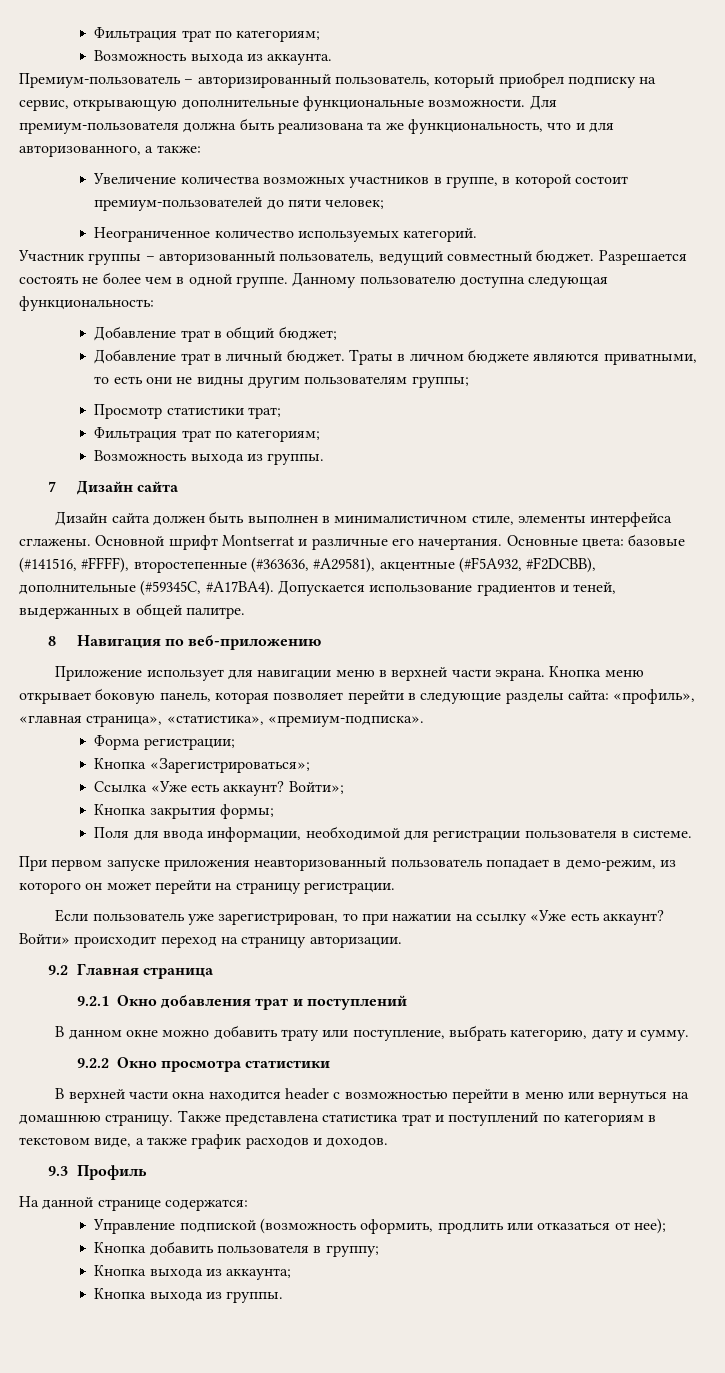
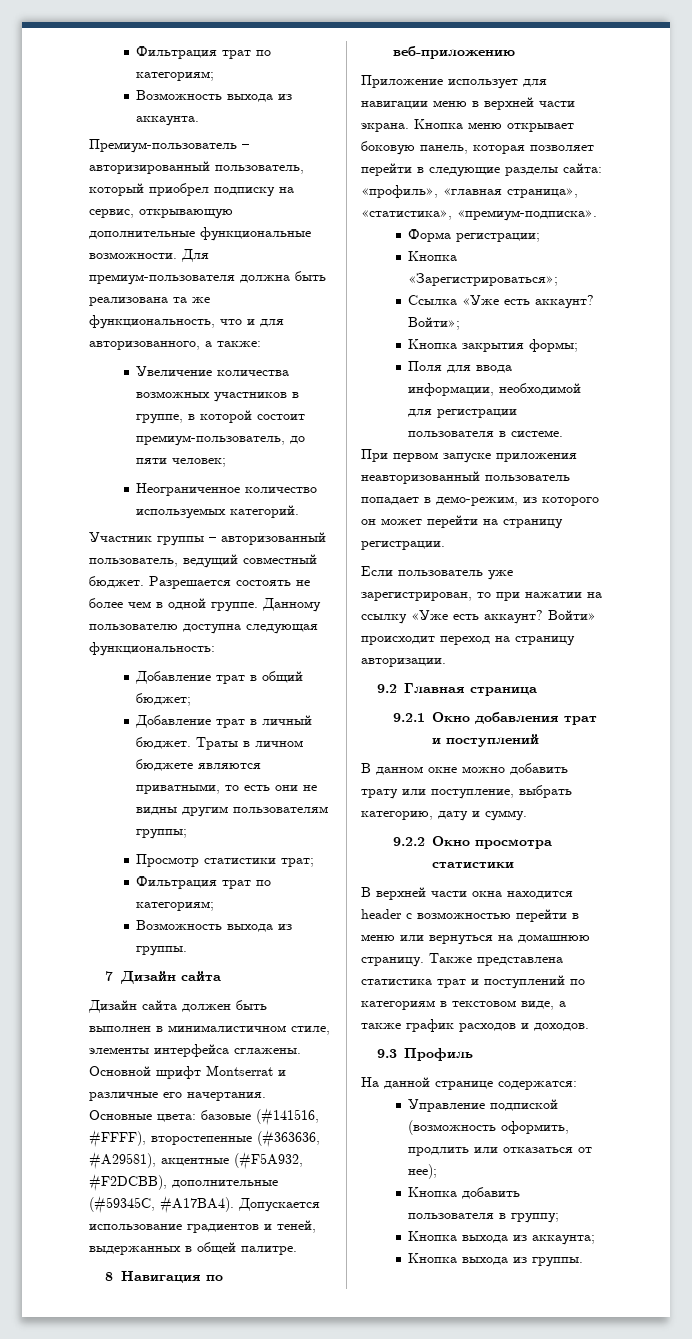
- Увеличение количества возможных участников в группе, в которой состоит премиум-пользователей до пяти человек;
+ Увеличение количества возможных участников в группе, в которой состоит премиум-пользователь, до пяти человек;

